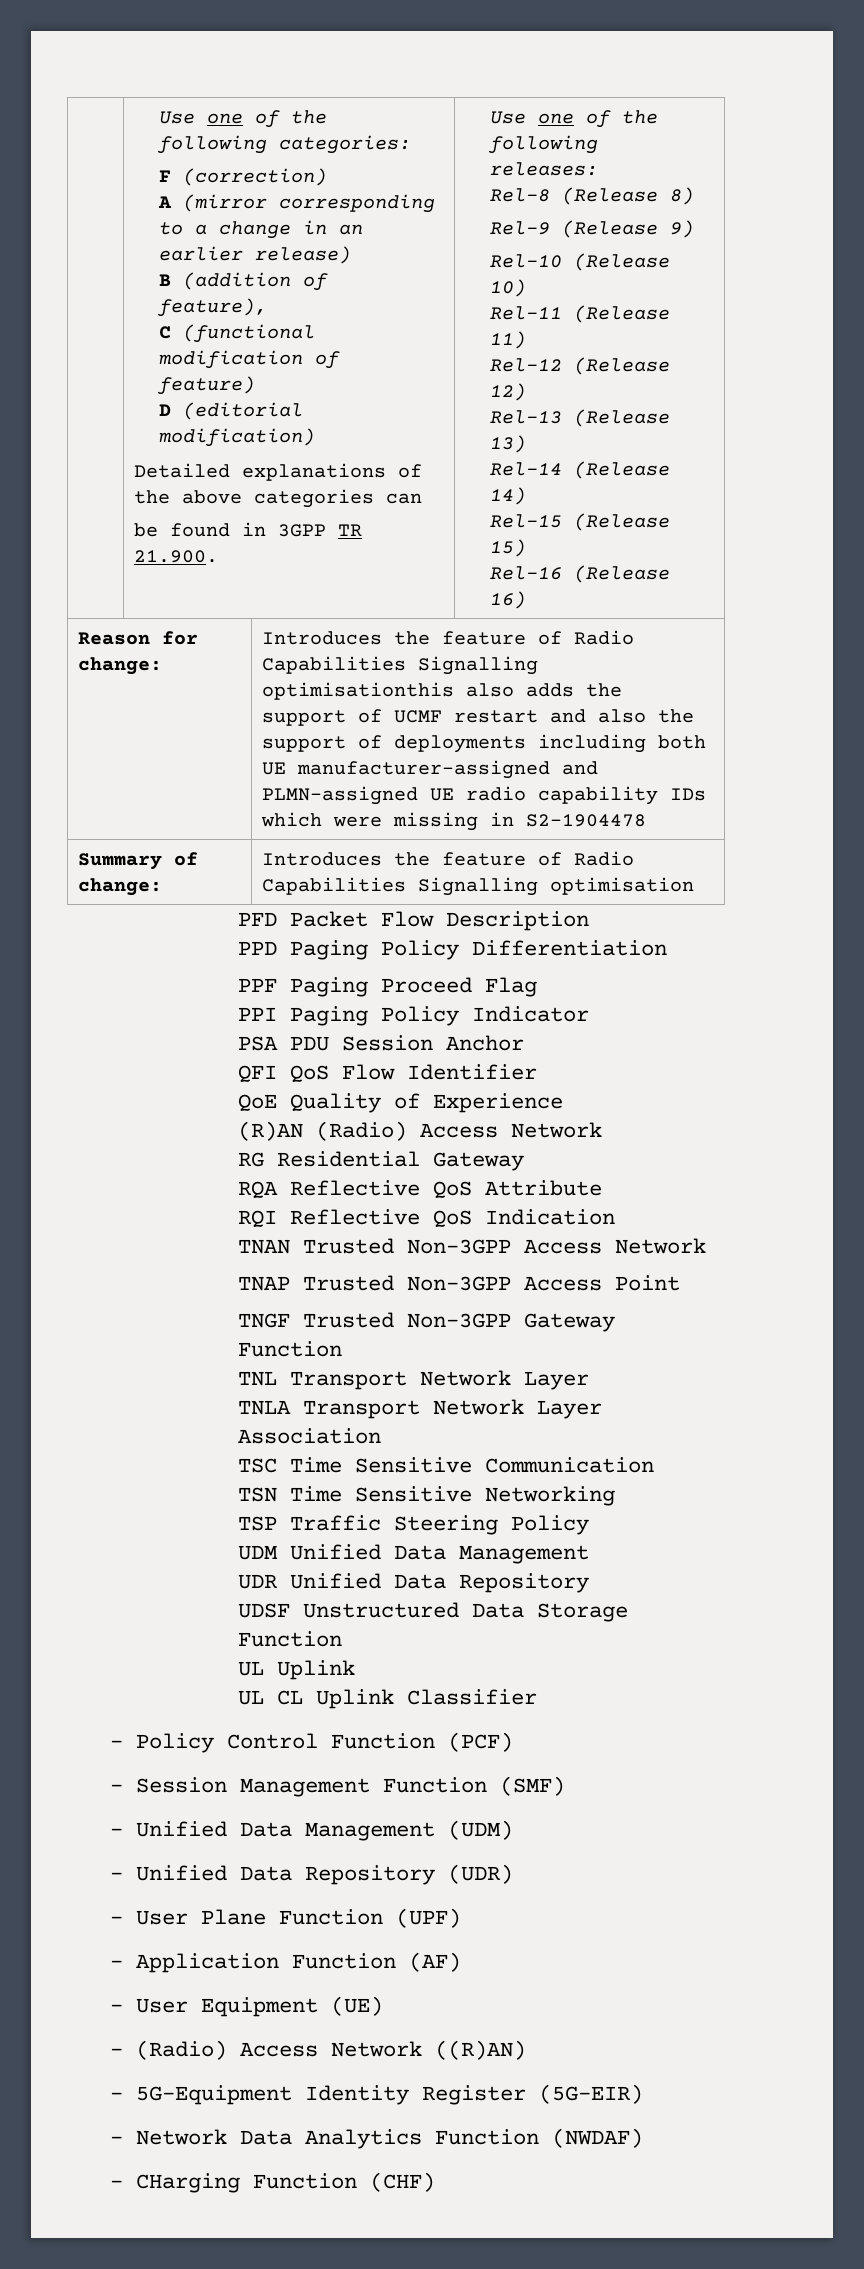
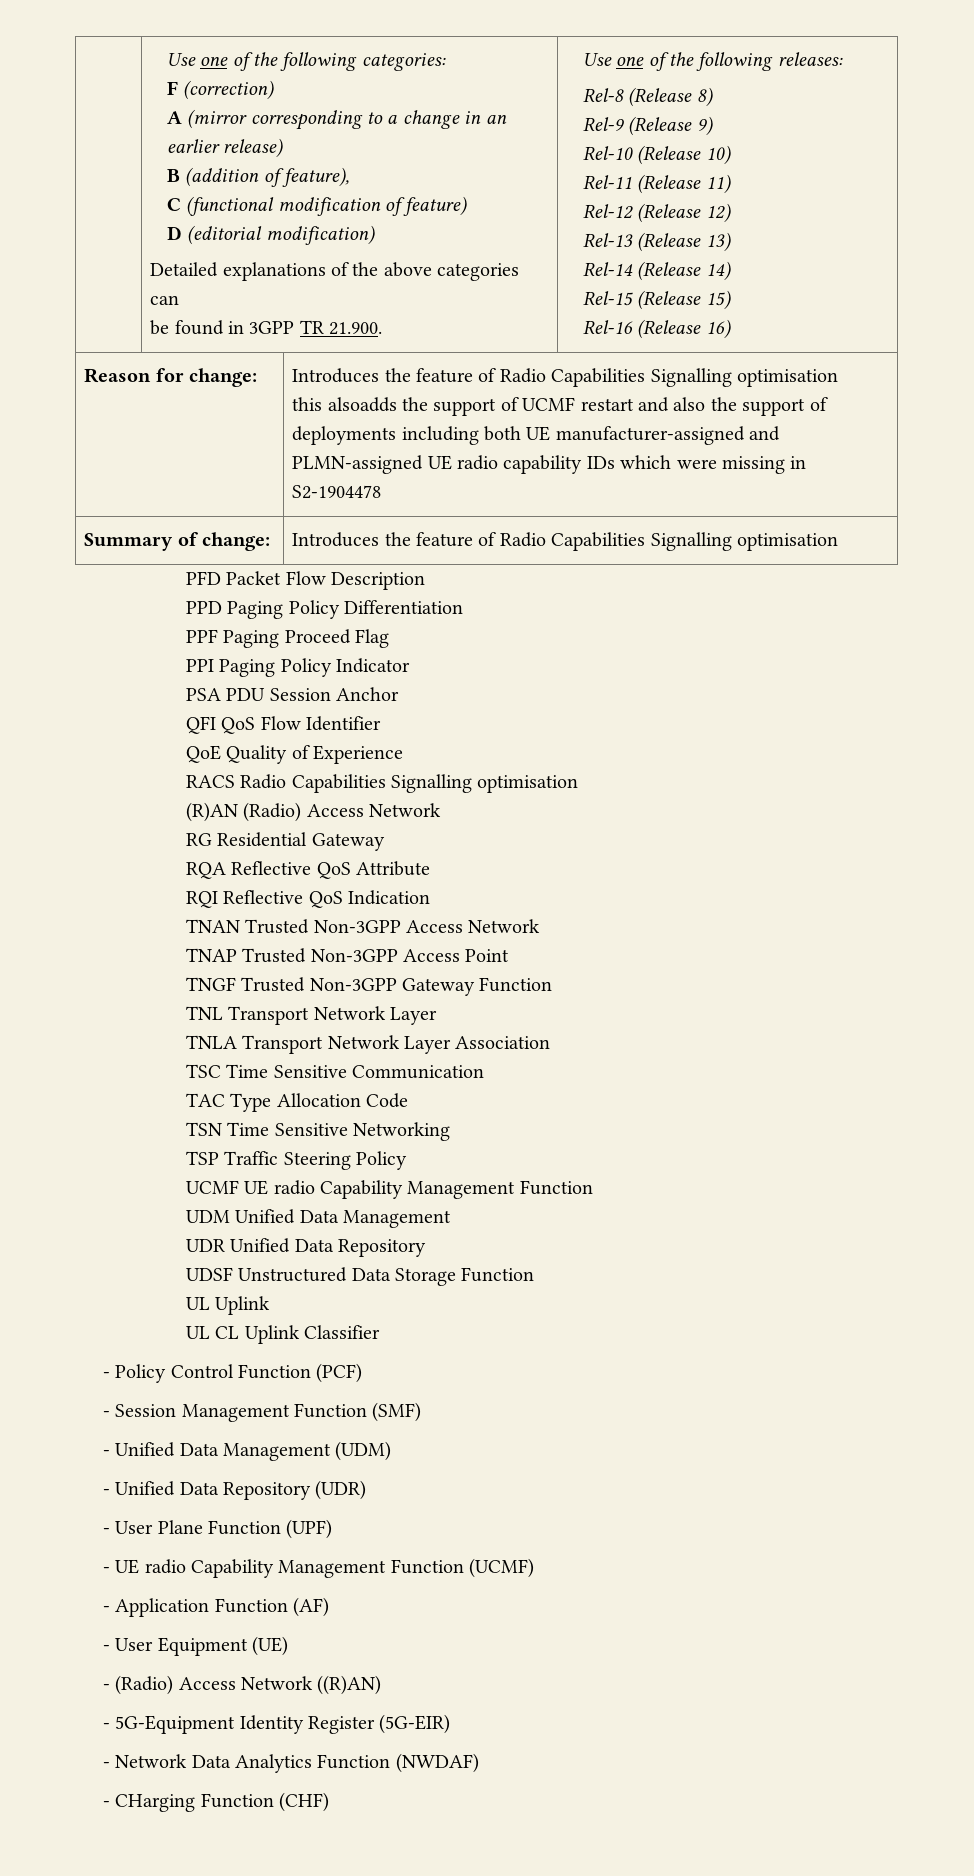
- Reason for change: | Introduces the feature of Radio Capabilities Signalling optimisationthis also adds the support of UCMF restart and also the support of deployments including both UE manufacturer-assigned and PLMN-assigned UE radio capability IDs which were missing in S2-1904478
+ Reason for change: | Introduces the feature of Radio Capabilities Signalling optimisation
+ this alsoadds the support of UCMF restart and also the support of deployments including both UE manufacturer-assigned and PLMN-assigned UE radio capability IDs which were missing in S2-1904478
+ RACS Radio Capabilities Signalling optimisation
+ TAC Type Allocation Code
+ UCMF UE radio Capability Management Function
+ - UE radio Capability Management Function (UCMF)

